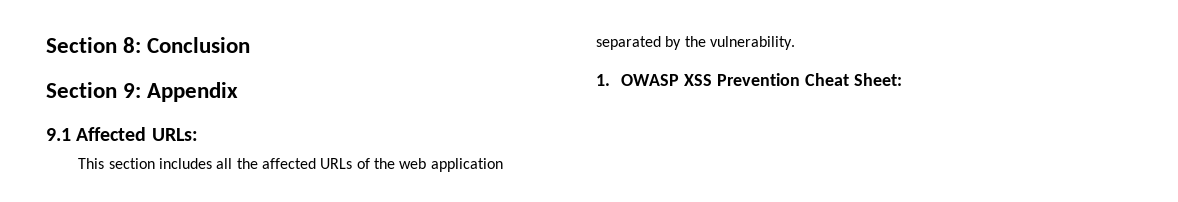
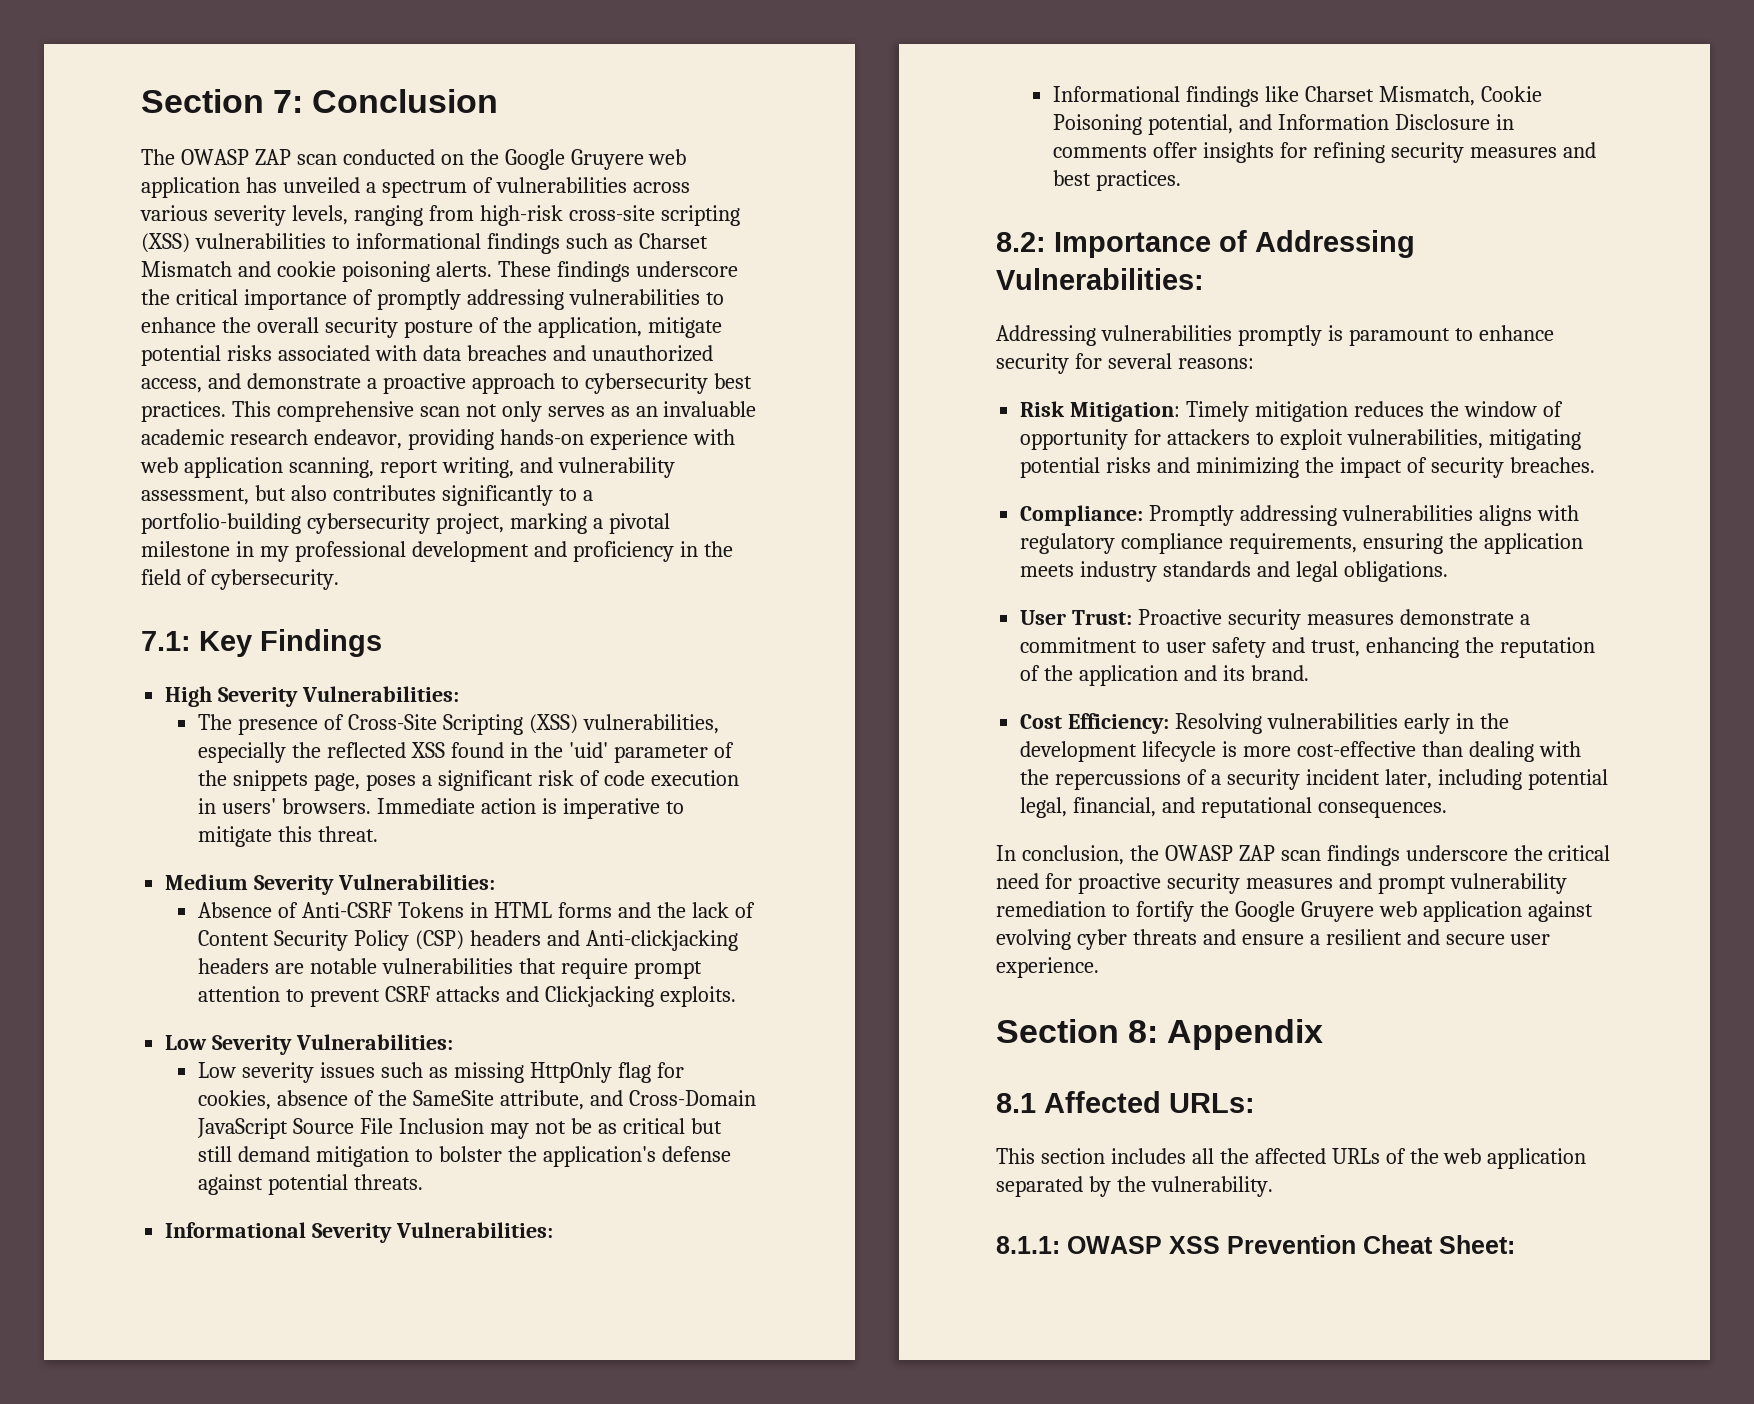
- Section 8: Conclusion
- Section 9: Appendix
+ Section 7: Conclusion
+ The OWASP ZAP scan conducted on the Google Gruyere web application has unveiled a spectrum of vulnerabilities across various severity levels, ranging from high-risk cross-site scripting (XSS) vulnerabilities to informational findings such as Charset Mismatch and cookie poisoning alerts. These findings underscore the critical importance of promptly addressing vulnerabilities to enhance the overall security posture of the application, mitigate potential risks associated with data breaches and unauthorized access, and demonstrate a proactive approach to cybersecurity best practices. This comprehensive scan not only serves as an invaluable academic research endeavor, providing hands-on experience with web application scanning, report writing, and vulnerability assessment, but also contributes significantly to a portfolio-building cybersecurity project, marking a pivotal milestone in my professional development and proficiency in the field of cybersecurity.
+ 7.1: Key Findings
+ High Severity Vulnerabilities:
+ The presence of Cross-Site Scripting (XSS) vulnerabilities, especially the reflected XSS found in the 'uid' parameter of the snippets page, poses a significant risk of code execution in users' browsers. Immediate action is imperative to mitigate this threat.
+ Medium Severity Vulnerabilities:
+ Absence of Anti-CSRF Tokens in HTML forms and the lack of Content Security Policy (CSP) headers and Anti-clickjacking headers are notable vulnerabilities that require prompt attention to prevent CSRF attacks and Clickjacking exploits.
+ Low Severity Vulnerabilities:
+ Low severity issues such as missing HttpOnly flag for cookies, absence of the SameSite attribute, and Cross-Domain JavaScript Source File Inclusion may not be as critical but still demand mitigation to bolster the application's defense against potential threats.
+ Informational Severity Vulnerabilities:
+ Informational findings like Charset Mismatch, Cookie Poisoning potential, and Information Disclosure in comments offer insights for refining security measures and best practices.
+ 8.2: Importance of Addressing Vulnerabilities:
+ Addressing vulnerabilities promptly is paramount to enhance security for several reasons:
+ Risk Mitigation: Timely mitigation reduces the window of opportunity for attackers to exploit vulnerabilities, mitigating potential risks and minimizing the impact of security breaches.
+ Compliance: Promptly addressing vulnerabilities aligns with regulatory compliance requirements, ensuring the application meets industry standards and legal obligations.
+ User Trust: Proactive security measures demonstrate a commitment to user safety and trust, enhancing the reputation of the application and its brand.
+ Cost Efficiency: Resolving vulnerabilities early in the development lifecycle is more cost-effective than dealing with the repercussions of a security incident later, including potential legal, financial, and reputational consequences.
+ In conclusion, the OWASP ZAP scan findings underscore the critical need for proactive security measures and prompt vulnerability remediation to fortify the Google Gruyere web application against evolving cyber threats and ensure a resilient and secure user experience.
+ Section 8: Appendix
- 9.1 Affected URLs:
+ 8.1 Affected URLs:
- 1. OWASP XSS Prevention Cheat Sheet:
+ 8.1.1: OWASP XSS Prevention Cheat Sheet:

